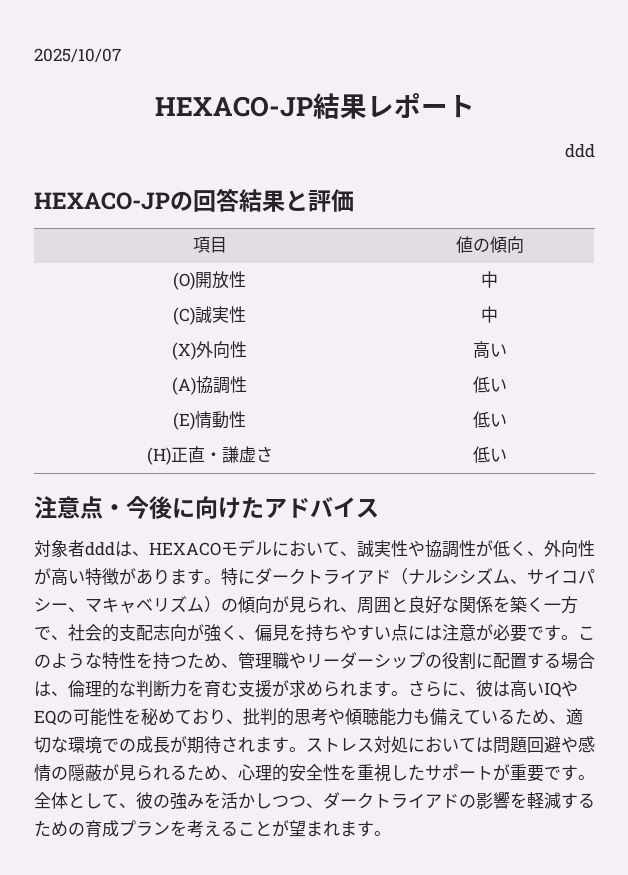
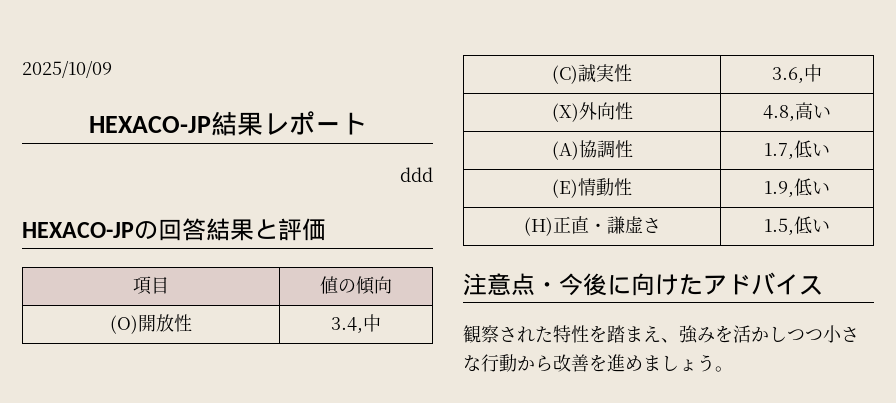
- 2025/10/07
+ 2025/10/09
- (O)開放性 | 中
+ (O)開放性 | 3.4,中
- (C)誠実性 | 中
+ (C)誠実性 | 3.6,中
- (X)外向性 | 高い
+ (X)外向性 | 4.8,高い
- (A)協調性 | 低い
+ (A)協調性 | 1.7,低い
- (E)情動性 | 低い
+ (E)情動性 | 1.9,低い
- (H)正直・謙虚さ | 低い
+ (H)正直・謙虚さ | 1.5,低い
- 対象者dddは、HEXACOモデルにおいて、誠実性や協調性が低く、外向性が高い特徴があります。特にダークトライアド（ナルシシズム、サイコパシー、マキャベリズム）の傾向が見られ、周囲と良好な関係を築く一方で、社会的支配志向が強く、偏見を持ちやすい点には注意が必要です。このような特性を持つため、管理職やリーダーシップの役割に配置する場合は、倫理的な判断力を育む支援が求められます。さらに、彼は高いIQやEQの可能性を秘めており、批判的思考や傾聴能力も備えているため、適切な環境での成長が期待されます。ストレス対処においては問題回避や感情の隠蔽が見られるため、心理的安全性を重視したサポートが重要です。全体として、彼の強みを活かしつつ、ダークトライアドの影響を軽減するための育成プランを考えることが望まれます。
+ 観察された特性を踏まえ、強みを活かしつつ小さな行動から改善を進めましょう。

